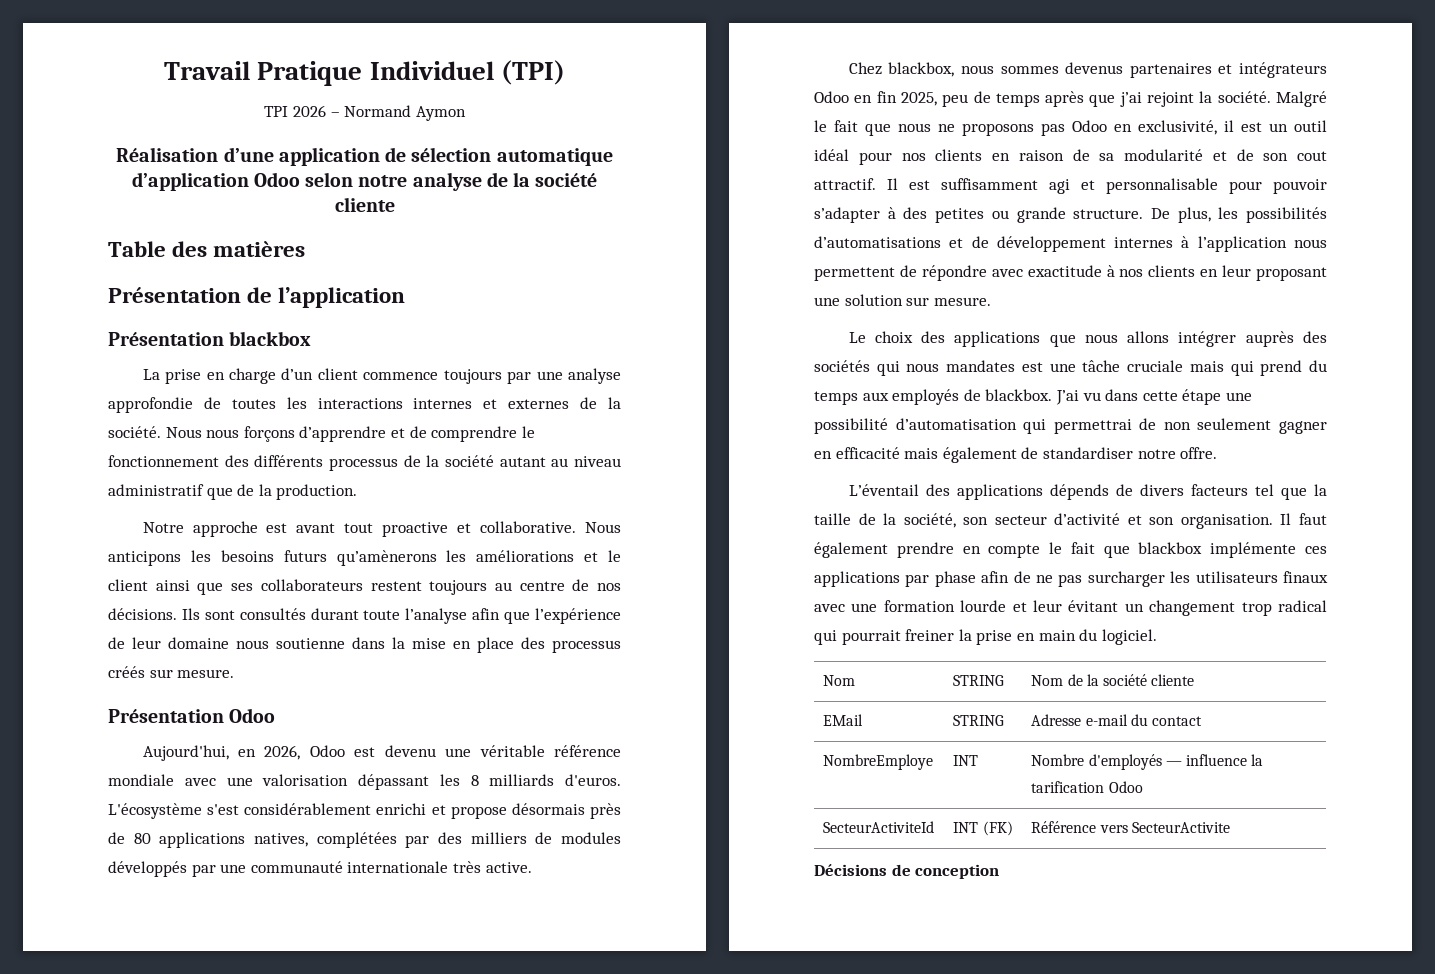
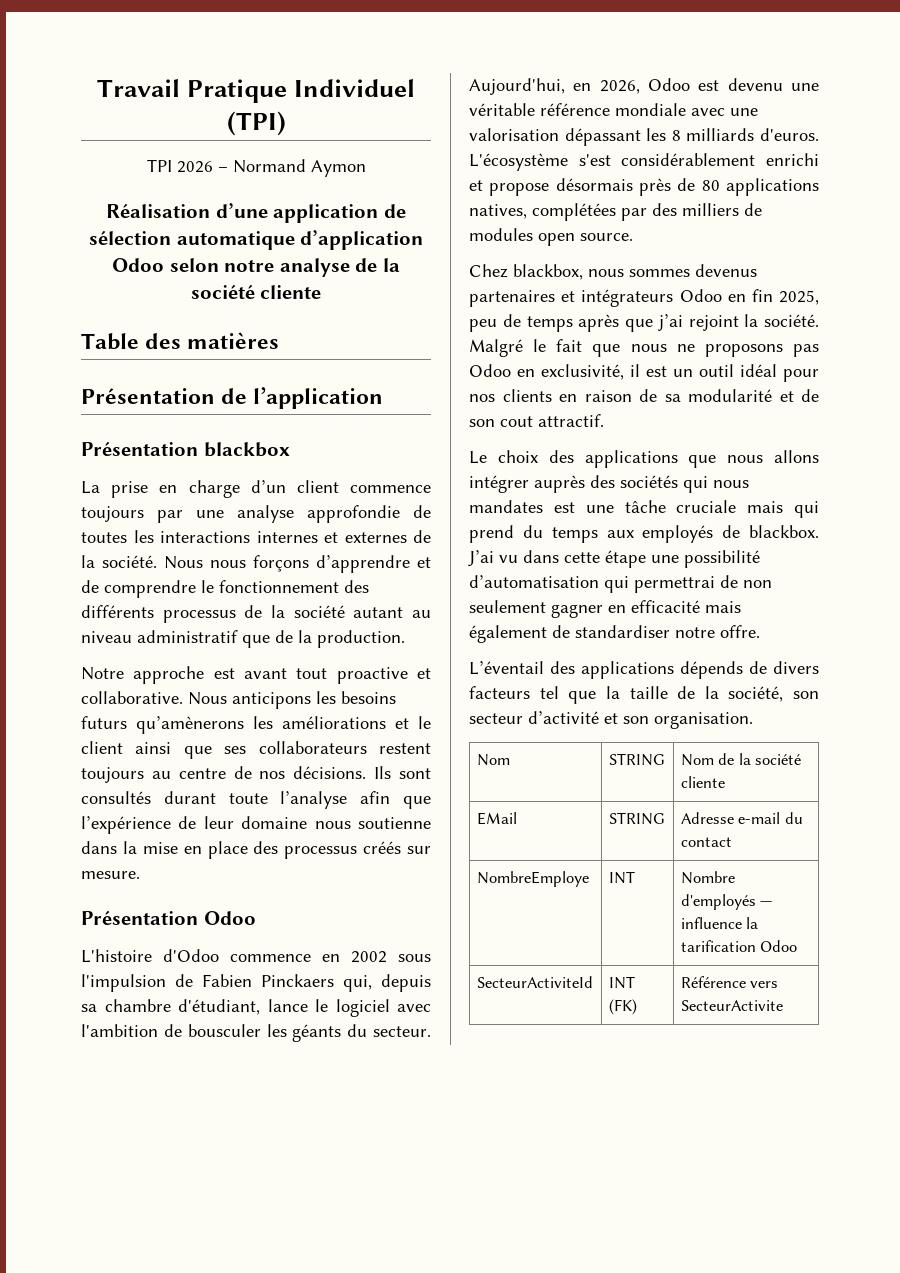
+ L'histoire d'Odoo commence en 2002 sous l'impulsion de Fabien Pinckaers qui, depuis sa chambre d'étudiant, lance le logiciel avec l'ambition de bousculer les géants du secteur.
- L'écosystème s'est considérablement enrichi et propose désormais près de 80 applications natives, complétées par des milliers de modules développés par une communauté internationale très active.
+ L'écosystème s'est considérablement enrichi et propose désormais près de 80 applications natives, complétées par des milliers de modules open source.
- Il est suffisamment agi et personnalisable pour pouvoir s’adapter à des petites ou grande structure. De plus, les possibilités d’automatisations et de développement internes à l’application nous permettent de répondre avec exactitude à nos clients en leur proposant une solution sur mesure.
- Il faut également prendre en compte le fait que blackbox implémente ces applications par phase afin de ne pas surcharger les utilisateurs finaux avec une formation lourde et leur évitant un changement trop radical qui pourrait freiner la prise en main du logiciel.
- Décisions de conception

